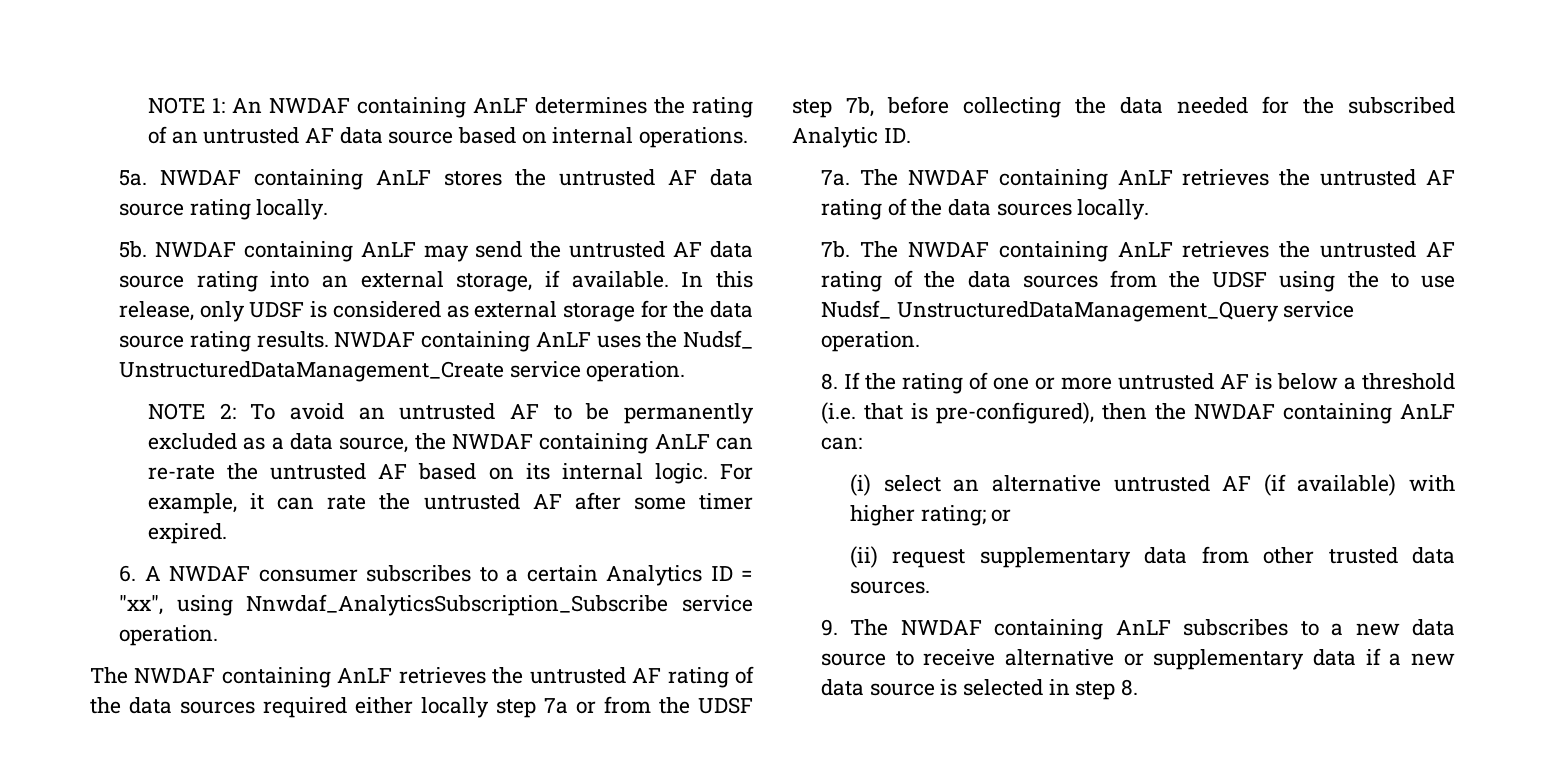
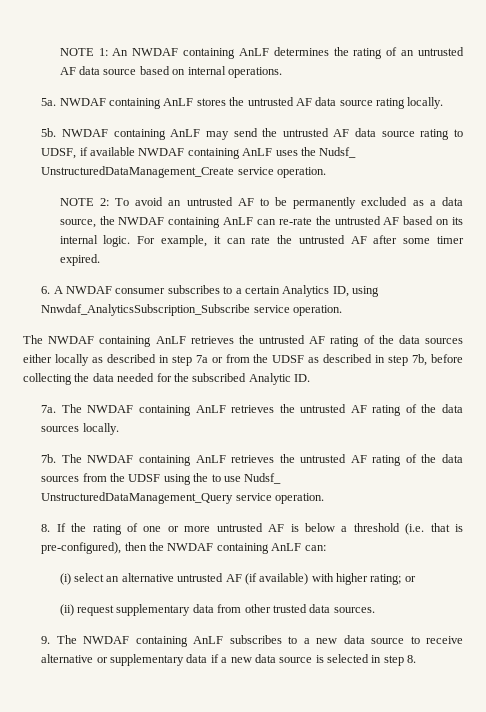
- NWDAF containing AnLF may send the untrusted AF data source rating into an external storage, if available. In this release, only UDSF is considered as external storage for the data source rating results. NWDAF containing AnLF uses the Nudsf_ UnstructuredDataManagement_Create service operation.
+ NWDAF containing AnLF may send the untrusted AF data source rating to UDSF, if available NWDAF containing AnLF uses the Nudsf_ UnstructuredDataManagement_Create service operation.
- 6. A NWDAF consumer subscribes to a certain Analytics ID = "xx", using Nnwdaf_AnalyticsSubscription_Subscribe service operation.
+ 6. A NWDAF consumer subscribes to a certain Analytics ID, using Nnwdaf_AnalyticsSubscription_Subscribe service operation.
- The NWDAF containing AnLF retrieves the untrusted AF rating of the data sources required either locally step 7a or from the UDSF step 7b, before collecting the data needed for the subscribed Analytic ID.
+ The NWDAF containing AnLF retrieves the untrusted AF rating of the data sources either locally as described in step 7a or from the UDSF as described in step 7b, before collecting the data needed for the subscribed Analytic ID.

